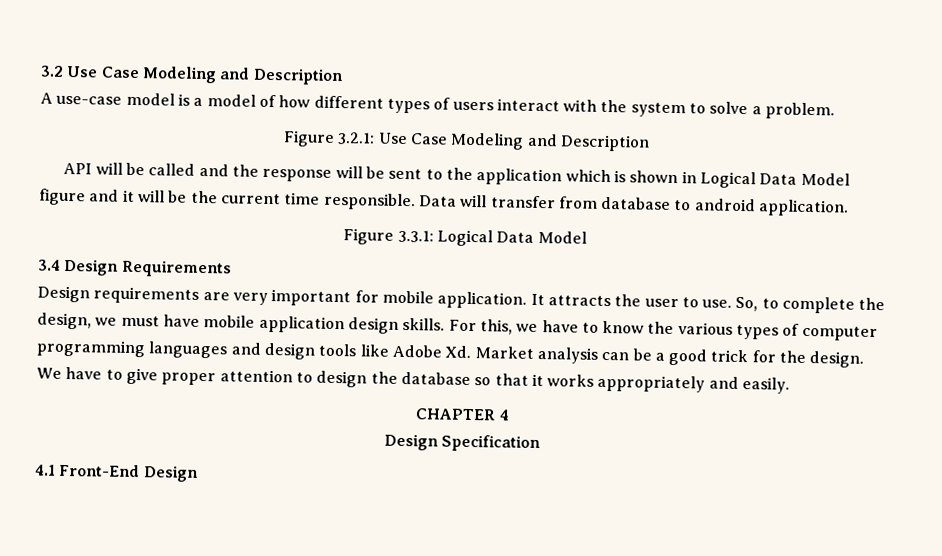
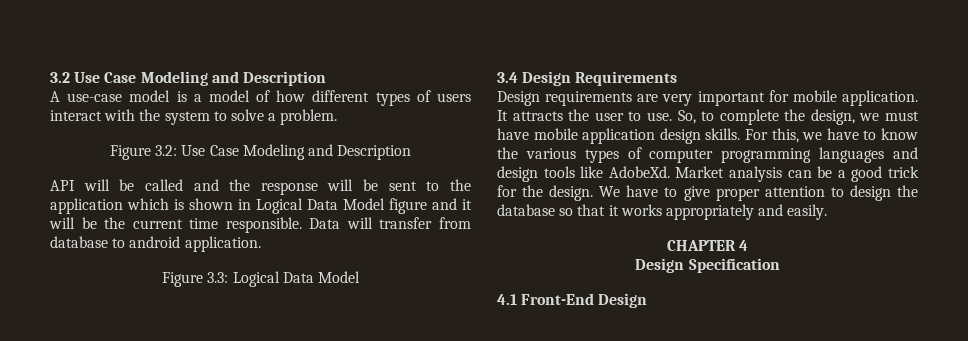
- Figure 3.2.1: Use Case Modeling and Description
+ Figure 3.2: Use Case Modeling and Description
- Figure 3.3.1: Logical Data Model
+ Figure 3.3: Logical Data Model
- For this, we have to know the various types of computer programming languages and design tools like Adobe Xd. Market analysis can be a good trick for the design.
+ For this, we have to know the various types of computer programming languages and design tools like AdobeXd. Market analysis can be a good trick for the design.

